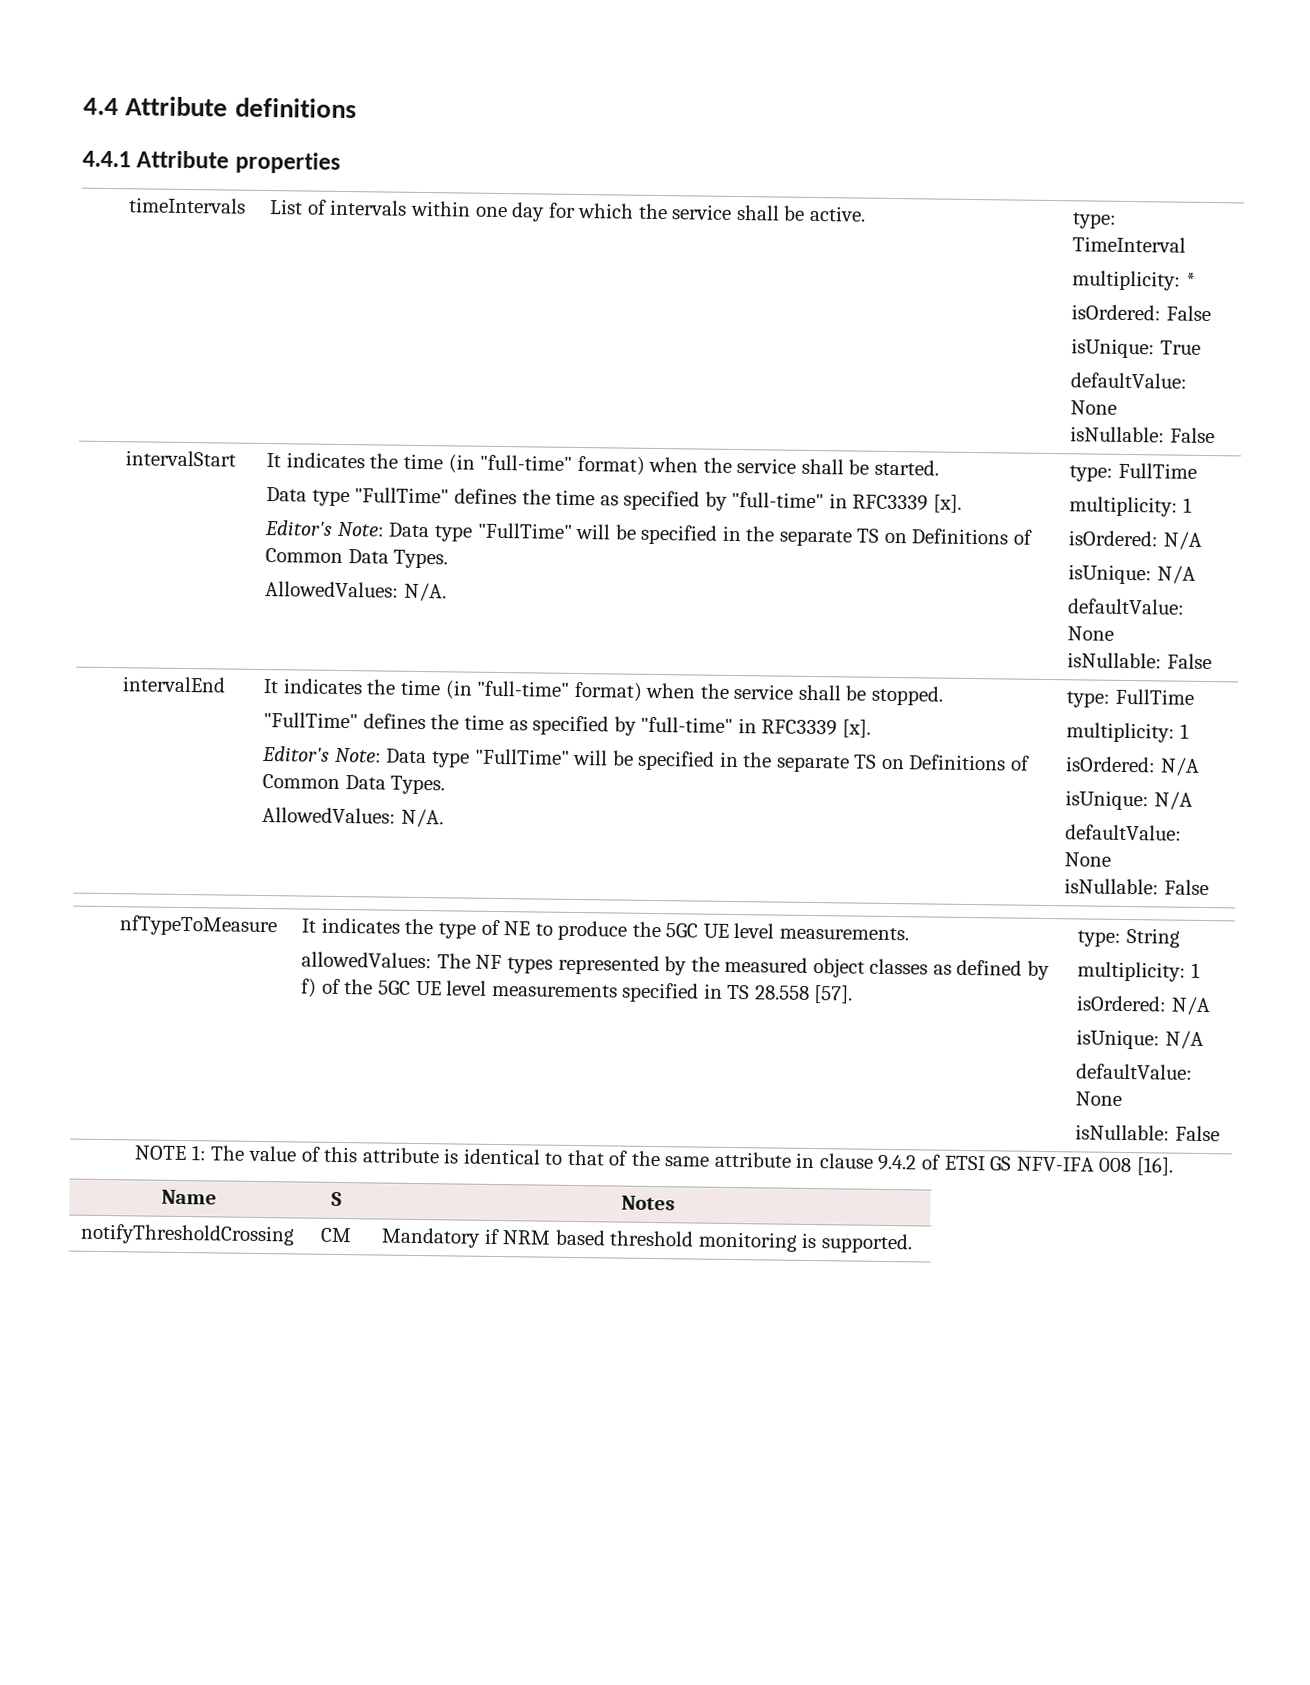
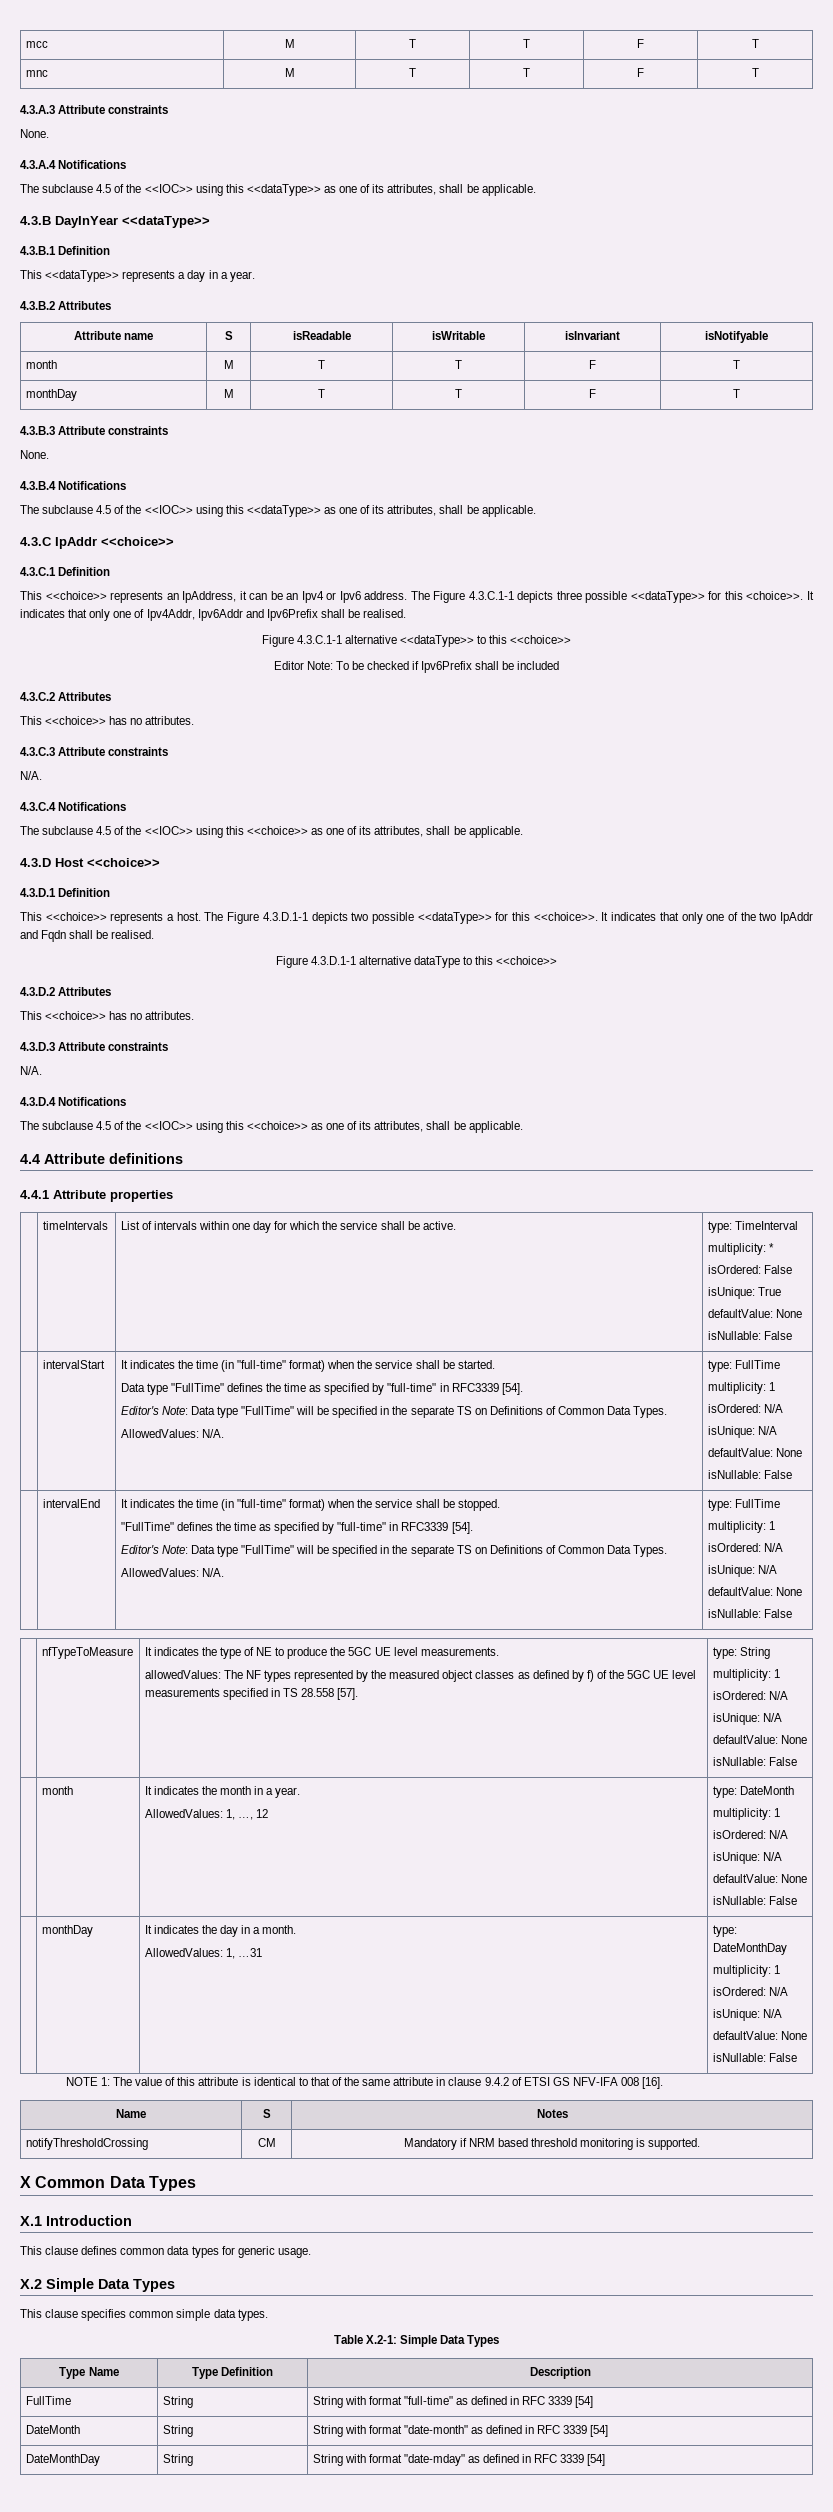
+ mcc | M | T | T | F | T
+ mnc | M | T | T | F | T
+ 4.3.A.3 Attribute constraints
+ None.
+ 4.3.A.4 Notifications
+ The subclause 4.5 of the <<IOC>> using this <<dataType>> as one of its attributes, shall be applicable.
+ 4.3.B DayInYear <<dataType>>
+ 4.3.B.1 Definition
+ This <<dataType>> represents a day in a year.
+ 4.3.B.2 Attributes
+ Attribute name | S | isReadable | isWritable | isInvariant | isNotifyable
+ month | M | T | T | F | T
+ monthDay | M | T | T | F | T
+ 4.3.B.3 Attribute constraints
+ None.
+ 4.3.B.4 Notifications
+ The subclause 4.5 of the <<IOC>> using this <<dataType>> as one of its attributes, shall be applicable.
+ 4.3.C IpAddr <<choice>>
+ 4.3.C.1 Definition
+ This <<choice>> represents an IpAddress, it can be an Ipv4 or Ipv6 address. The Figure 4.3.C.1-1 depicts three possible <<dataType>> for this <choice>>. It indicates that only one of Ipv4Addr, Ipv6Addr and Ipv6Prefix shall be realised.
+ Figure 4.3.C.1-1 alternative <<dataType>> to this <<choice>>
+ Editor Note: To be checked if Ipv6Prefix shall be included
+ 4.3.C.2 Attributes
+ This <<choice>> has no attributes.
+ 4.3.C.3 Attribute constraints
+ N/A.
+ 4.3.C.4 Notifications
+ The subclause 4.5 of the <<IOC>> using this <<choice>> as one of its attributes, shall be applicable.
+ 4.3.D Host <<choice>>
+ 4.3.D.1 Definition
+ This <<choice>> represents a host. The Figure 4.3.D.1-1 depicts two possible <<dataType>> for this <<choice>>. It indicates that only one of the two IpAddr and Fqdn shall be realised.
+ Figure 4.3.D.1-1 alternative dataType to this <<choice>>
+ 4.3.D.2 Attributes
+ This <<choice>> has no attributes.
+ 4.3.D.3 Attribute constraints
+ N/A.
+ 4.3.D.4 Notifications
+ The subclause 4.5 of the <<IOC>> using this <<choice>> as one of its attributes, shall be applicable.
- Data type "FullTime" defines the time as specified by "full-time" in RFC3339 [x].
+ Data type "FullTime" defines the time as specified by "full-time" in RFC3339 [54].
  It indicates the time (in "full-time" format) when the service shall be stopped.
- "FullTime" defines the time as specified by "full-time" in RFC3339 [x].
+ "FullTime" defines the time as specified by "full-time" in RFC3339 [54].
+ | month | It indicates the month in a year.
+ AllowedValues: 1, …, 12 | type: DateMonth
+ multiplicity: 1
+ isOrdered: N/A
+ isUnique: N/A
+ defaultValue: None
+ isNullable: False
+ | monthDay | It indicates the day in a month.
+ AllowedValues: 1, …31 | type: DateMonthDay
+ multiplicity: 1
+ isOrdered: N/A
+ isUnique: N/A
+ defaultValue: None
+ isNullable: False
+ X Common Data Types
+ X.1 Introduction
+ This clause defines common data types for generic usage.
+ X.2 Simple Data Types
+ This clause specifies common simple data types.
+ Table X.2-1: Simple Data Types
+ Type Name | Type Definition | Description
+ FullTime | String | String with format "full-time" as defined in RFC 3339 [54]
+ DateMonth | String | String with format "date-month" as defined in RFC 3339 [54]
+ DateMonthDay | String | String with format "date-mday" as defined in RFC 3339 [54]

